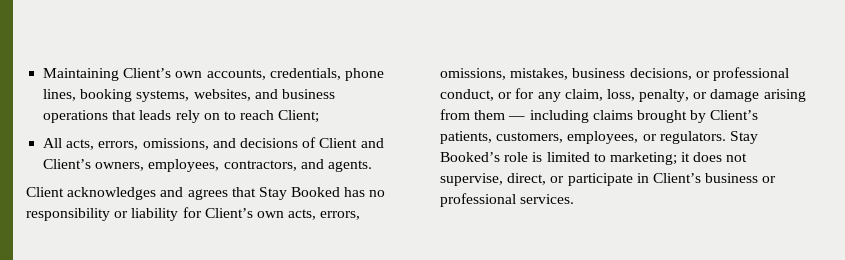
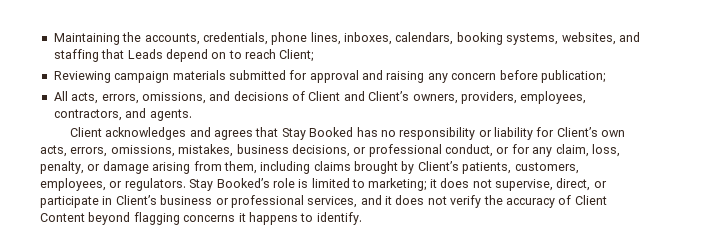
- Maintaining Client’s own accounts, credentials, phone lines, booking systems, websites, and business operations that leads rely on to reach Client;
+ Maintaining the accounts, credentials, phone lines, inboxes, calendars, booking systems, websites, and staffing that Leads depend on to reach Client;
+ Reviewing campaign materials submitted for approval and raising any concern before publication;
- All acts, errors, omissions, and decisions of Client and Client’s owners, employees, contractors, and agents.
+ All acts, errors, omissions, and decisions of Client and Client’s owners, providers, employees, contractors, and agents.
- Client acknowledges and agrees that Stay Booked has no responsibility or liability for Client’s own acts, errors, omissions, mistakes, business decisions, or professional conduct, or for any claim, loss, penalty, or damage arising from them — including claims brought by Client’s patients, customers, employees, or regulators.
+ Client acknowledges and agrees that Stay Booked has no responsibility or liability for Client’s own acts, errors, omissions, mistakes, business decisions, or professional conduct, or for any claim, loss, penalty, or damage arising from them, including claims brought by Client’s patients, customers, employees, or regulators.
- Stay Booked’s role is limited to marketing; it does not supervise, direct, or participate in Client’s business or professional services.
+ Stay Booked’s role is limited to marketing; it does not supervise, direct, or participate in Client’s business or professional services, and it does not verify the accuracy of Client Content beyond flagging concerns it happens to identify.

